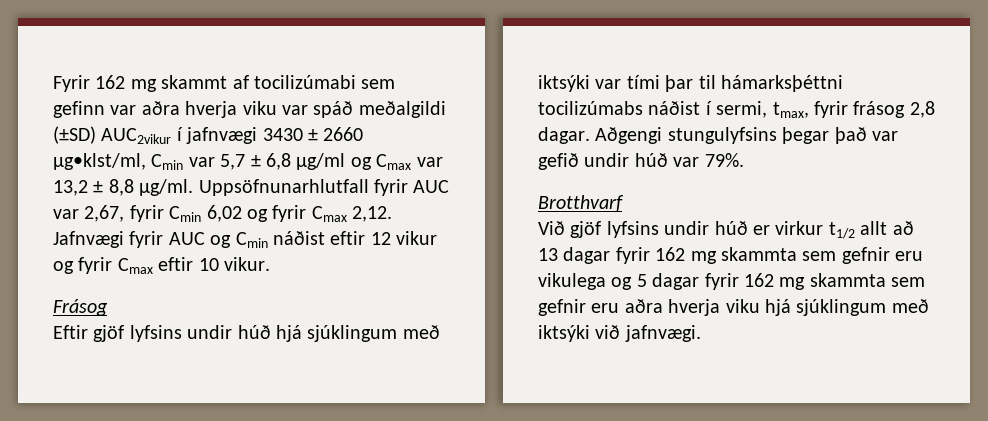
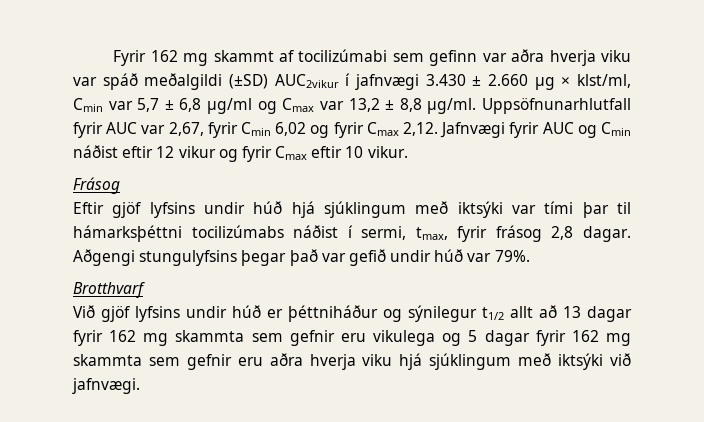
- Fyrir 162 mg skammt af tocilizúmabi sem gefinn var aðra hverja viku var spáð meðalgildi (±SD) AUC2vikur í jafnvægi 3430 ± 2660 µg•klst/ml, Cmin var 5,7 ± 6,8 µg/ml og Cmax var 13,2 ± 8,8 µg/ml.
+ Fyrir 162 mg skammt af tocilizúmabi sem gefinn var aðra hverja viku var spáð meðalgildi (±SD) AUC2vikur í jafnvægi 3.430 ± 2.660 µg × klst/ml, Cmin var 5,7 ± 6,8 µg/ml og Cmax var 13,2 ± 8,8 µg/ml.
- Við gjöf lyfsins undir húð er virkur t1/2 allt að 13 dagar fyrir 162 mg skammta sem gefnir eru vikulega og 5 dagar fyrir 162 mg skammta sem gefnir eru aðra hverja viku hjá sjúklingum með iktsýki við jafnvægi.
+ Við gjöf lyfsins undir húð er þéttniháður og sýnilegur t1/2 allt að 13 dagar fyrir 162 mg skammta sem gefnir eru vikulega og 5 dagar fyrir 162 mg skammta sem gefnir eru aðra hverja viku hjá sjúklingum með iktsýki við jafnvægi.

